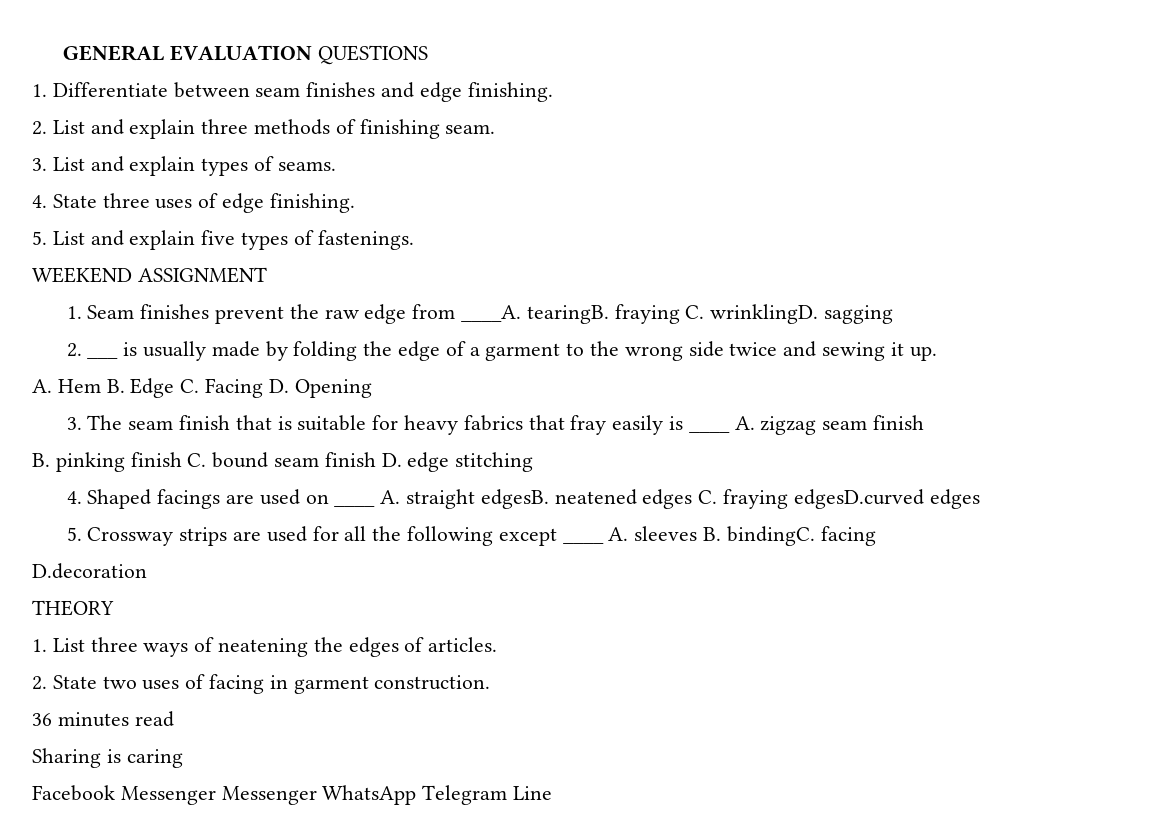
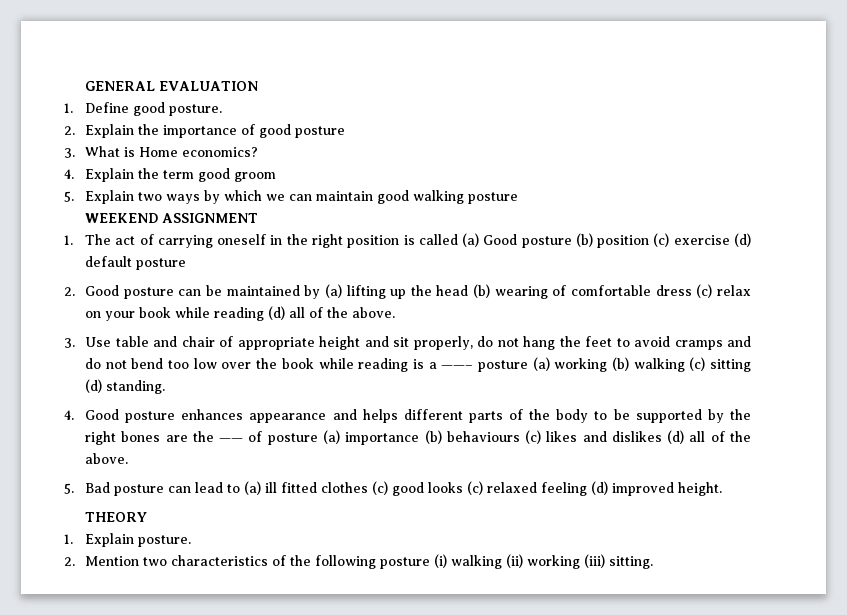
- GENERAL EVALUATION QUESTIONS
- 1. Differentiate between seam finishes and edge finishing.
- 2. List and explain three methods of finishing seam.
- 3. List and explain types of seams.
- 4. State three uses of edge finishing.
- 5. List and explain five types of fastenings.
+ GENERAL EVALUATION
+ 1. Define good posture.
+ 2. Explain the importance of good posture
+ 3. What is Home economics?
+ 4. Explain the term good groom
+ 5. Explain two ways by which we can maintain good walking posture
  WEEKEND ASSIGNMENT
- 1. Seam finishes prevent the raw edge from ____A. tearingB. fraying C. wrinklingD. sagging
- 2. ___ is usually made by folding the edge of a garment to the wrong side twice and sewing it up.
- A. Hem B. Edge C. Facing D. Opening
- 3. The seam finish that is suitable for heavy fabrics that fray easily is ____ A. zigzag seam finish
- B. pinking finish C. bound seam finish D. edge stitching
- 4. Shaped facings are used on ____ A. straight edgesB. neatened edges C. fraying edgesD.curved edges
- 5. Crossway strips are used for all the following except ____ A. sleeves B. bindingC. facing
- D.decoration
+ 1. The act of carrying oneself in the right position is called (a) Good posture (b) position (c) exercise (d) default posture
+ 2. Good posture can be maintained by (a) lifting up the head (b) wearing of comfortable dress (c) relax on your book while reading (d) all of the above.
+ 3. Use table and chair of appropriate height and sit properly, do not hang the feet to avoid cramps and do not bend too low over the book while reading is a ——– posture (a) working (b) walking (c) sitting (d) standing.
+ 4. Good posture enhances appearance and helps different parts of the body to be supported by the right bones are the —— of posture (a) importance (b) behaviours (c) likes and dislikes (d) all of the above.
+ 5. Bad posture can lead to (a) ill fitted clothes (c) good looks (c) relaxed feeling (d) improved height.
  THEORY
- 1. List three ways of neatening the edges of articles.
- 2. State two uses of facing in garment construction.
- 36 minutes read
- Sharing is caring
- Facebook Messenger Messenger WhatsApp Telegram Line
+ 1. Explain posture.
+ 2. Mention two characteristics of the following posture (i) walking (ii) working (iii) sitting.

